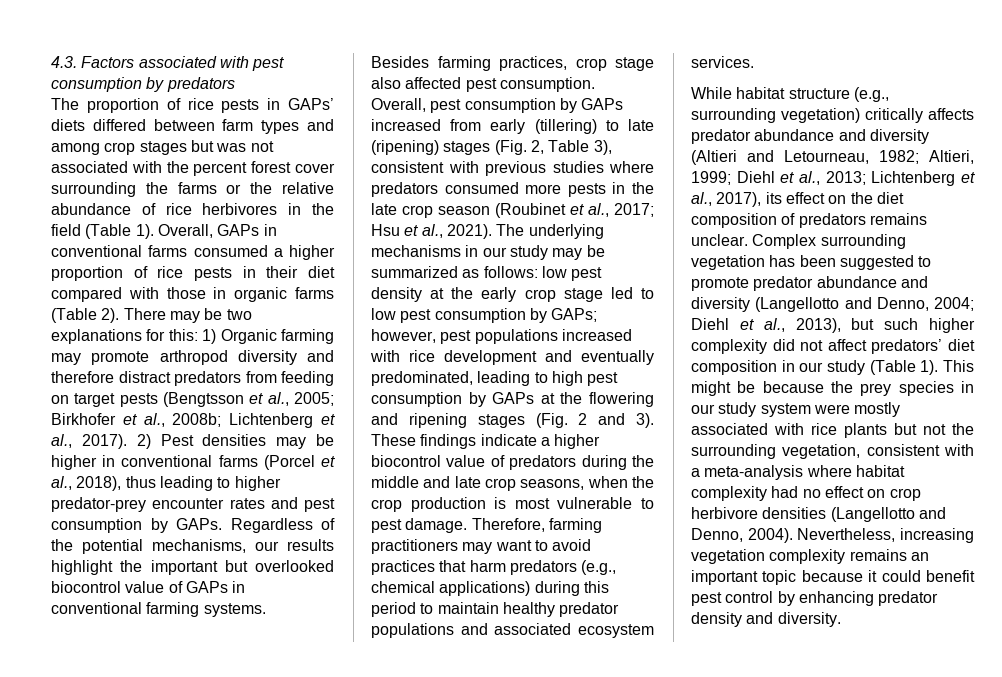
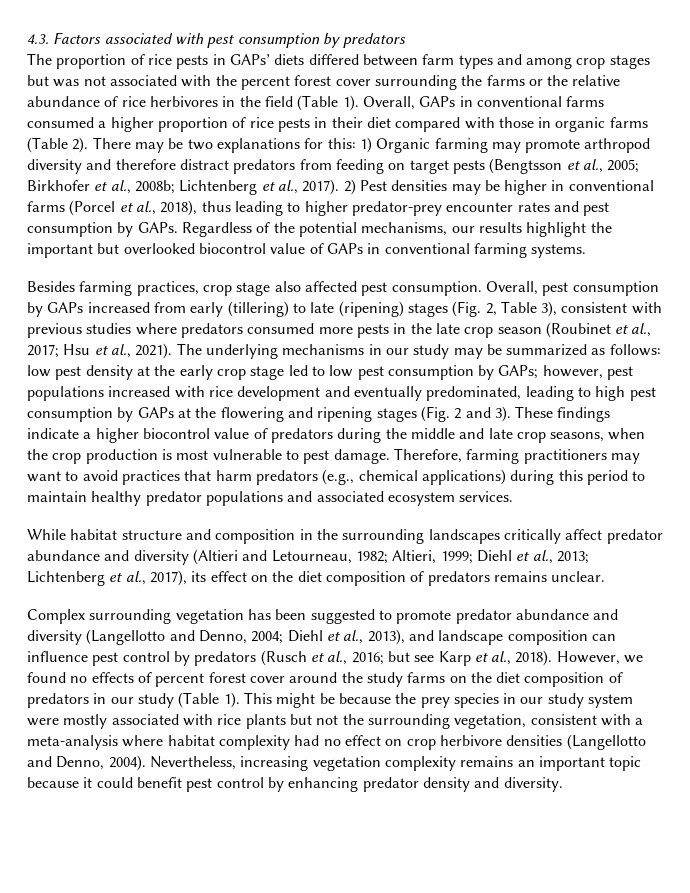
- While habitat structure (e.g., surrounding vegetation) critically affects predator abundance and diversity (Altieri and Letourneau, 1982; Altieri, 1999; Diehl et al., 2013; Lichtenberg et al., 2017), its effect on the diet composition of predators remains unclear. Complex surrounding vegetation has been suggested to promote predator abundance and diversity (Langellotto and Denno, 2004; Diehl et al., 2013), but such higher complexity did not affect predators’ diet composition in our study (Table 1).
+ While habitat structure and composition in the surrounding landscapes critically affect predator abundance and diversity (Altieri and Letourneau, 1982; Altieri, 1999; Diehl et al., 2013; Lichtenberg et al., 2017), its effect on the diet composition of predators remains unclear.
+ Complex surrounding vegetation has been suggested to promote predator abundance and diversity (Langellotto and Denno, 2004; Diehl et al., 2013), and landscape composition can influence pest control by predators (Rusch et al., 2016; but see Karp et al., 2018). However, we found no effects of percent forest cover around the study farms on the diet composition of predators in our study (Table 1).

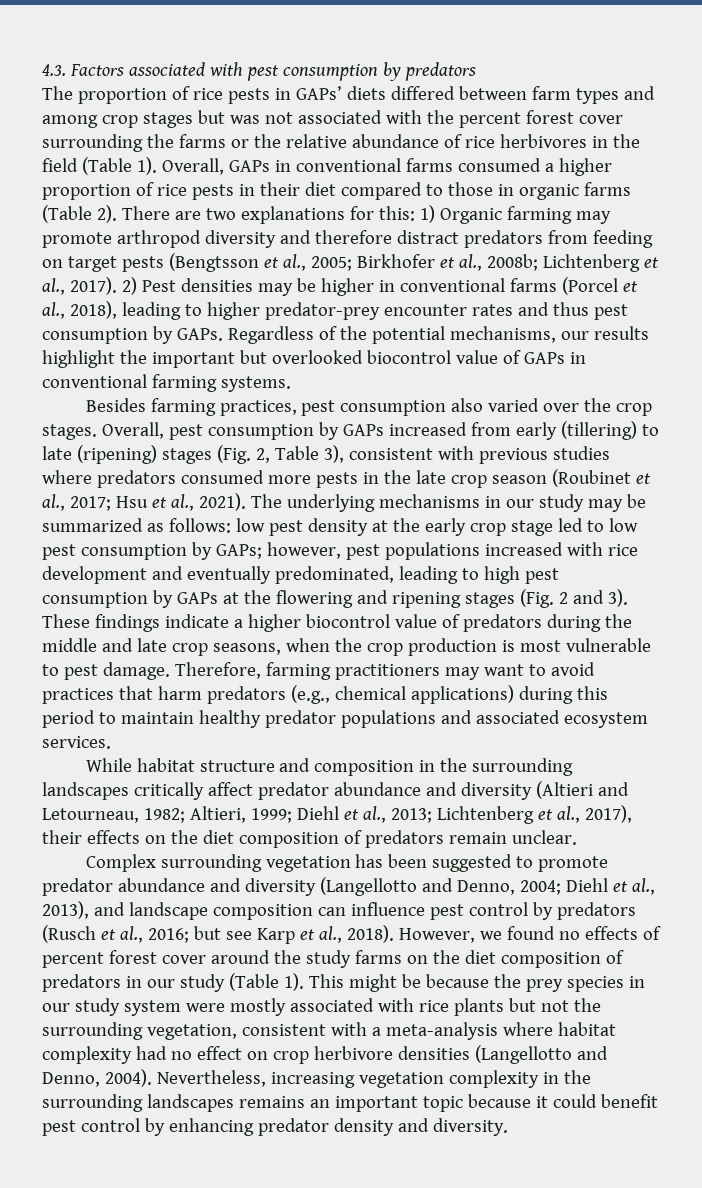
- Overall, GAPs in conventional farms consumed a higher proportion of rice pests in their diet compared with those in organic farms (Table 2).
+ Overall, GAPs in conventional farms consumed a higher proportion of rice pests in their diet compared to those in organic farms (Table 2).
- There may be two explanations for this: 1) Organic farming may promote arthropod diversity and therefore distract predators from feeding on target pests (Bengtsson et al., 2005; Birkhofer et al., 2008b; Lichtenberg et al., 2017).
+ There are two explanations for this: 1) Organic farming may promote arthropod diversity and therefore distract predators from feeding on target pests (Bengtsson et al., 2005; Birkhofer et al., 2008b; Lichtenberg et al., 2017).
- 2) Pest densities may be higher in conventional farms (Porcel et al., 2018), thus leading to higher predator-prey encounter rates and pest consumption by GAPs.
+ 2) Pest densities may be higher in conventional farms (Porcel et al., 2018), leading to higher predator-prey encounter rates and thus pest consumption by GAPs.
- Besides farming practices, crop stage also affected pest consumption.
+ Besides farming practices, pest consumption also varied over the crop stages.
- While habitat structure and composition in the surrounding landscapes critically affect predator abundance and diversity (Altieri and Letourneau, 1982; Altieri, 1999; Diehl et al., 2013; Lichtenberg et al., 2017), its effect on the diet composition of predators remains unclear.
+ While habitat structure and composition in the surrounding landscapes critically affect predator abundance and diversity (Altieri and Letourneau, 1982; Altieri, 1999; Diehl et al., 2013; Lichtenberg et al., 2017), their effects on the diet composition of predators remain unclear.
- Nevertheless, increasing vegetation complexity remains an important topic because it could benefit pest control by enhancing predator density and diversity.
+ Nevertheless, increasing vegetation complexity in the surrounding landscapes remains an important topic because it could benefit pest control by enhancing predator density and diversity.

